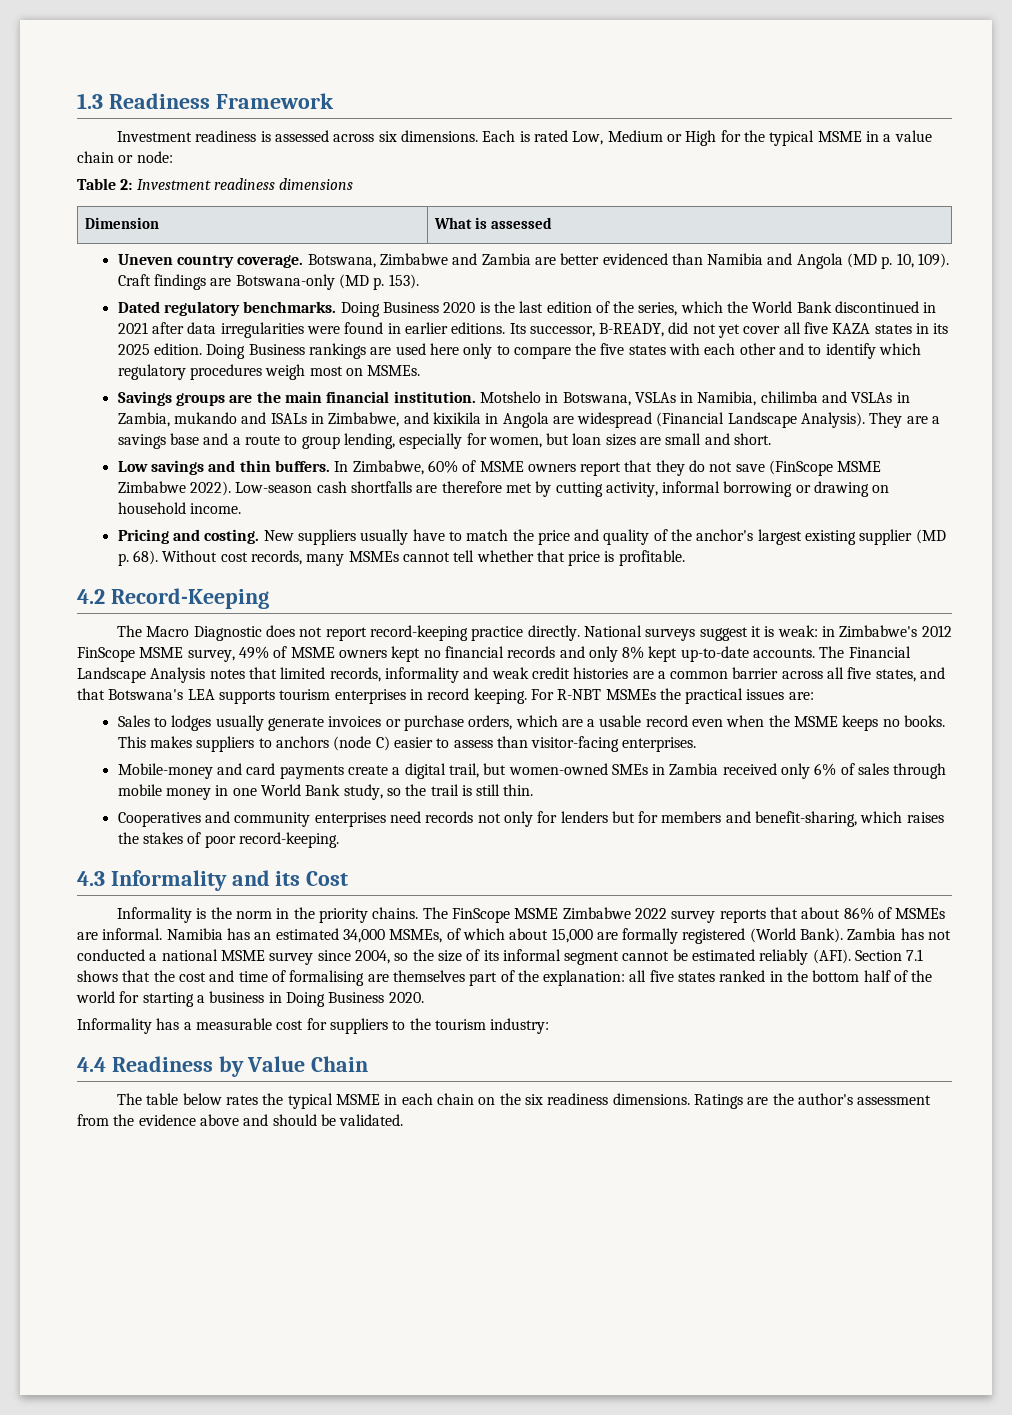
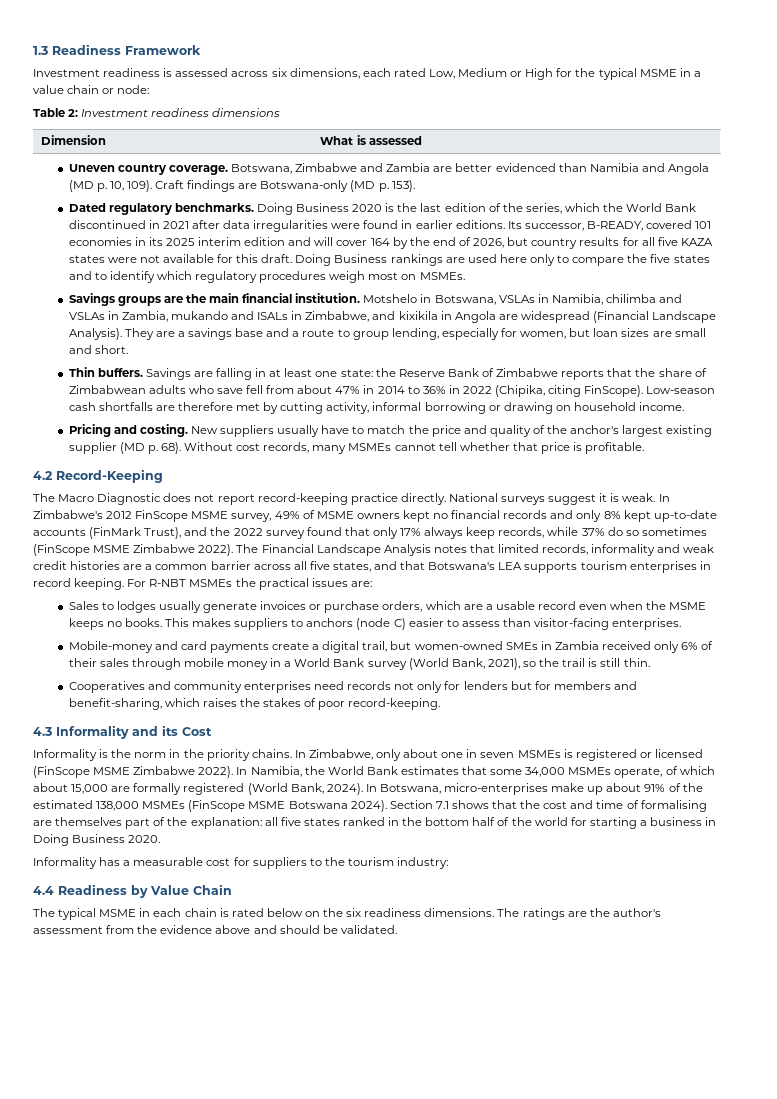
- Investment readiness is assessed across six dimensions. Each is rated Low, Medium or High for the typical MSME in a value chain or node:
+ Investment readiness is assessed across six dimensions, each rated Low, Medium or High for the typical MSME in a value chain or node:
- Its successor, B-READY, did not yet cover all five KAZA states in its 2025 edition.
+ Its successor, B-READY, covered 101 economies in its 2025 interim edition and will cover 164 by the end of 2026, but country results for all five KAZA states were not available for this draft.
- Doing Business rankings are used here only to compare the five states with each other and to identify which regulatory procedures weigh most on MSMEs.
+ Doing Business rankings are used here only to compare the five states and to identify which regulatory procedures weigh most on MSMEs.
- Low savings and thin buffers. In Zimbabwe, 60% of MSME owners report that they do not save (FinScope MSME Zimbabwe 2022).
+ Thin buffers. Savings are falling in at least one state: the Reserve Bank of Zimbabwe reports that the share of Zimbabwean adults who save fell from about 47% in 2014 to 36% in 2022 (Chipika, citing FinScope).
- National surveys suggest it is weak: in Zimbabwe's 2012 FinScope MSME survey, 49% of MSME owners kept no financial records and only 8% kept up-to-date accounts.
+ National surveys suggest it is weak. In Zimbabwe's 2012 FinScope MSME survey, 49% of MSME owners kept no financial records and only 8% kept up-to-date accounts (FinMark Trust), and the 2022 survey found that only 17% always keep records, while 37% do so sometimes (FinScope MSME Zimbabwe 2022).
- Mobile-money and card payments create a digital trail, but women-owned SMEs in Zambia received only 6% of sales through mobile money in one World Bank study, so the trail is still thin.
+ Mobile-money and card payments create a digital trail, but women-owned SMEs in Zambia received only 6% of their sales through mobile money in a World Bank survey (World Bank, 2021), so the trail is still thin.
- The FinScope MSME Zimbabwe 2022 survey reports that about 86% of MSMEs are informal. Namibia has an estimated 34,000 MSMEs, of which about 15,000 are formally registered (World Bank). Zambia has not conducted a national MSME survey since 2004, so the size of its informal segment cannot be estimated reliably (AFI).
+ In Zimbabwe, only about one in seven MSMEs is registered or licensed (FinScope MSME Zimbabwe 2022). In Namibia, the World Bank estimates that some 34,000 MSMEs operate, of which about 15,000 are formally registered (World Bank, 2024). In Botswana, micro-enterprises make up about 91% of the estimated 138,000 MSMEs (FinScope MSME Botswana 2024).
- The table below rates the typical MSME in each chain on the six readiness dimensions.
+ The typical MSME in each chain is rated below on the six readiness dimensions.
- Ratings are the author's assessment from the evidence above and should be validated.
+ The ratings are the author's assessment from the evidence above and should be validated.

